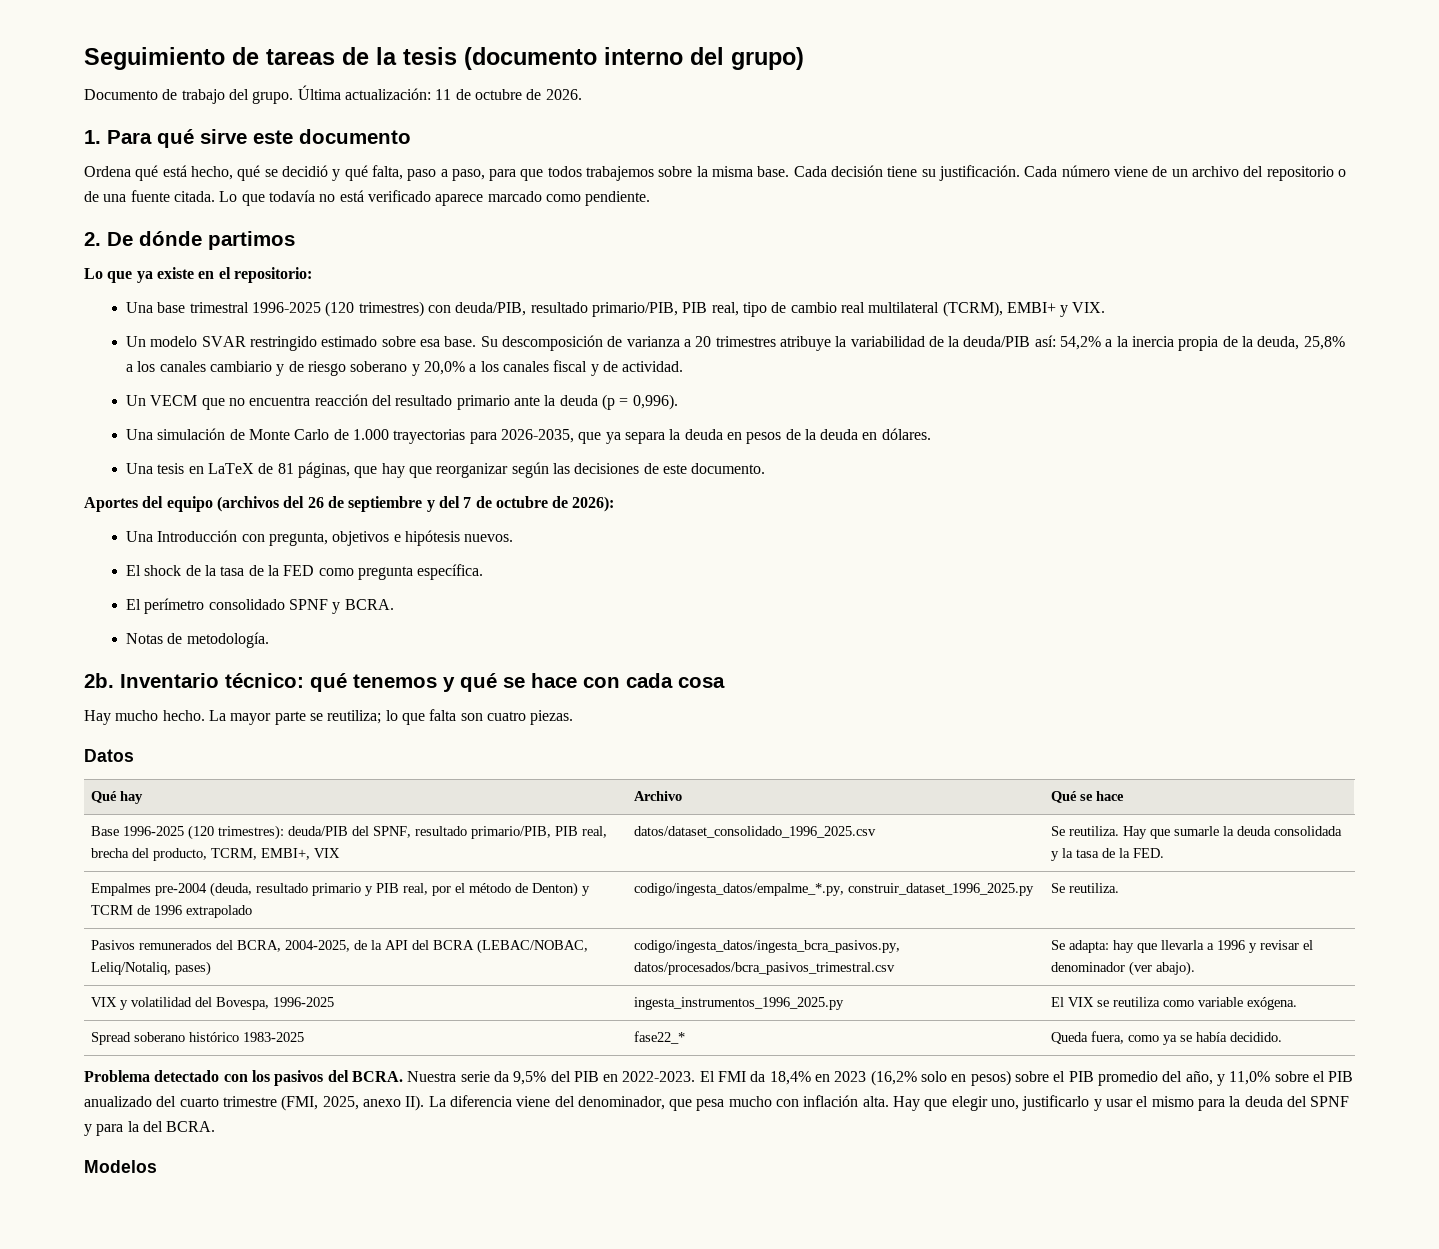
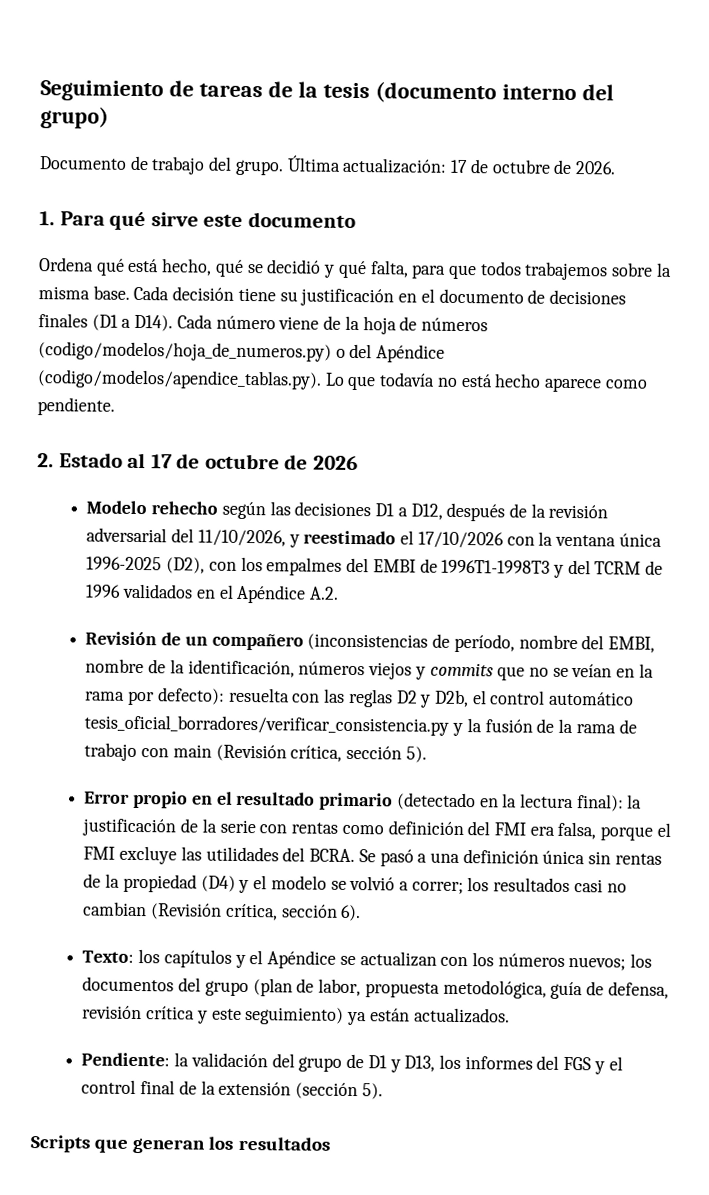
- Última actualización: 11 de octubre de 2026.
+ Última actualización: 17 de octubre de 2026.
- Ordena qué está hecho, qué se decidió y qué falta, paso a paso, para que todos trabajemos sobre la misma base.
+ Ordena qué está hecho, qué se decidió y qué falta, para que todos trabajemos sobre la misma base.
- Cada decisión tiene su justificación. Cada número viene de un archivo del repositorio o de una fuente citada. Lo que todavía no está verificado aparece marcado como pendiente.
+ Cada decisión tiene su justificación en el documento de decisiones finales (D1 a D14). Cada número viene de la hoja de números (codigo/modelos/hoja_de_numeros.py) o del Apéndice (codigo/modelos/apendice_tablas.py). Lo que todavía no está hecho aparece como pendiente.
- 2. De dónde partimos
- Lo que ya existe en el repositorio:
- Una base trimestral 1996-2025 (120 trimestres) con deuda/PIB, resultado primario/PIB, PIB real, tipo de cambio real multilateral (TCRM), EMBI+ y VIX.
- Un modelo SVAR restringido estimado sobre esa base. Su descomposición de varianza a 20 trimestres atribuye la variabilidad de la deuda/PIB así: 54,2% a la inercia propia de la deuda, 25,8% a los canales cambiario y de riesgo soberano y 20,0% a los canales fiscal y de actividad.
- Un VECM que no encuentra reacción del resultado primario ante la deuda (p = 0,996).
- Una simulación de Monte Carlo de 1.000 trayectorias para 2026-2035, que ya separa la deuda en pesos de la deuda en dólares.
- Una tesis en LaTeX de 81 páginas, que hay que reorganizar según las decisiones de este documento.
- Aportes del equipo (archivos del 26 de septiembre y del 7 de octubre de 2026):
- Una Introducción con pregunta, objetivos e hipótesis nuevos.
- El shock de la tasa de la FED como pregunta específica.
- El perímetro consolidado SPNF y BCRA.
- Notas de metodología.
- 2b. Inventario técnico: qué tenemos y qué se hace con cada cosa
- Hay mucho hecho. La mayor parte se reutiliza; lo que falta son cuatro piezas.
- Datos
- Qué hay | Archivo | Qué se hace
- Base 1996-2025 (120 trimestres): deuda/PIB del SPNF, resultado primario/PIB, PIB real, brecha del producto, TCRM, EMBI+, VIX | datos/dataset_consolidado_1996_2025.csv | Se reutiliza. Hay que sumarle la deuda consolidada y la tasa de la FED.
- Empalmes pre-2004 (deuda, resultado primario y PIB real, por el método de Denton) y TCRM de 1996 extrapolado | codigo/ingesta_datos/empalme_*.py, construir_dataset_1996_2025.py | Se reutiliza.
- Pasivos remunerados del BCRA, 2004-2025, de la API del BCRA (LEBAC/NOBAC, Leliq/Notaliq, pases) | codigo/ingesta_datos/ingesta_bcra_pasivos.py, datos/procesados/bcra_pasivos_trimestral.csv | Se adapta: hay que llevarla a 1996 y revisar el denominador (ver abajo).
- VIX y volatilidad del Bovespa, 1996-2025 | ingesta_instrumentos_1996_2025.py | El VIX se reutiliza como variable exógena.
- Spread soberano histórico 1983-2025 | fase22_* | Queda fuera, como ya se había decidido.
- Problema detectado con los pasivos del BCRA. Nuestra serie da 9,5% del PIB en 2022-2023. El FMI da 18,4% en 2023 (16,2% solo en pesos) sobre el PIB promedio del año, y 11,0% sobre el PIB anualizado del cuarto trimestre (FMI, 2025, anexo II). La diferencia viene del denominador, que pesa mucho con inflación alta. Hay que elegir uno, justificarlo y usar el mismo para la deuda del SPNF y para la del BCRA.
- Modelos
+ 2. Estado al 17 de octubre de 2026
+ Modelo rehecho según las decisiones D1 a D12, después de la revisión adversarial del 11/10/2026, y reestimado el 17/10/2026 con la ventana única 1996-2025 (D2), con los empalmes del EMBI de 1996T1-1998T3 y del TCRM de 1996 validados en el Apéndice A.2.
+ Revisión de un compañero (inconsistencias de período, nombre del EMBI, nombre de la identificación, números viejos y commits que no se veían en la rama por defecto): resuelta con las reglas D2 y D2b, el control automático tesis_oficial_borradores/verificar_consistencia.py y la fusión de la rama de trabajo con main (Revisión crítica, sección 5).
+ Error propio en el resultado primario (detectado en la lectura final): la justificación de la serie con rentas como definición del FMI era falsa, porque el FMI excluye las utilidades del BCRA. Se pasó a una definición única sin rentas de la propiedad (D4) y el modelo se volvió a correr; los resultados casi no cambian (Revisión crítica, sección 6).
+ Texto: los capítulos y el Apéndice se actualizan con los números nuevos; los documentos del grupo (plan de labor, propuesta metodológica, guía de defensa, revisión crítica y este seguimiento) ya están actualizados.
+ Pendiente: la validación del grupo de D1 y D13, los informes del FGS y el control final de la extensión (sección 5).
+ Scripts que generan los resultados

